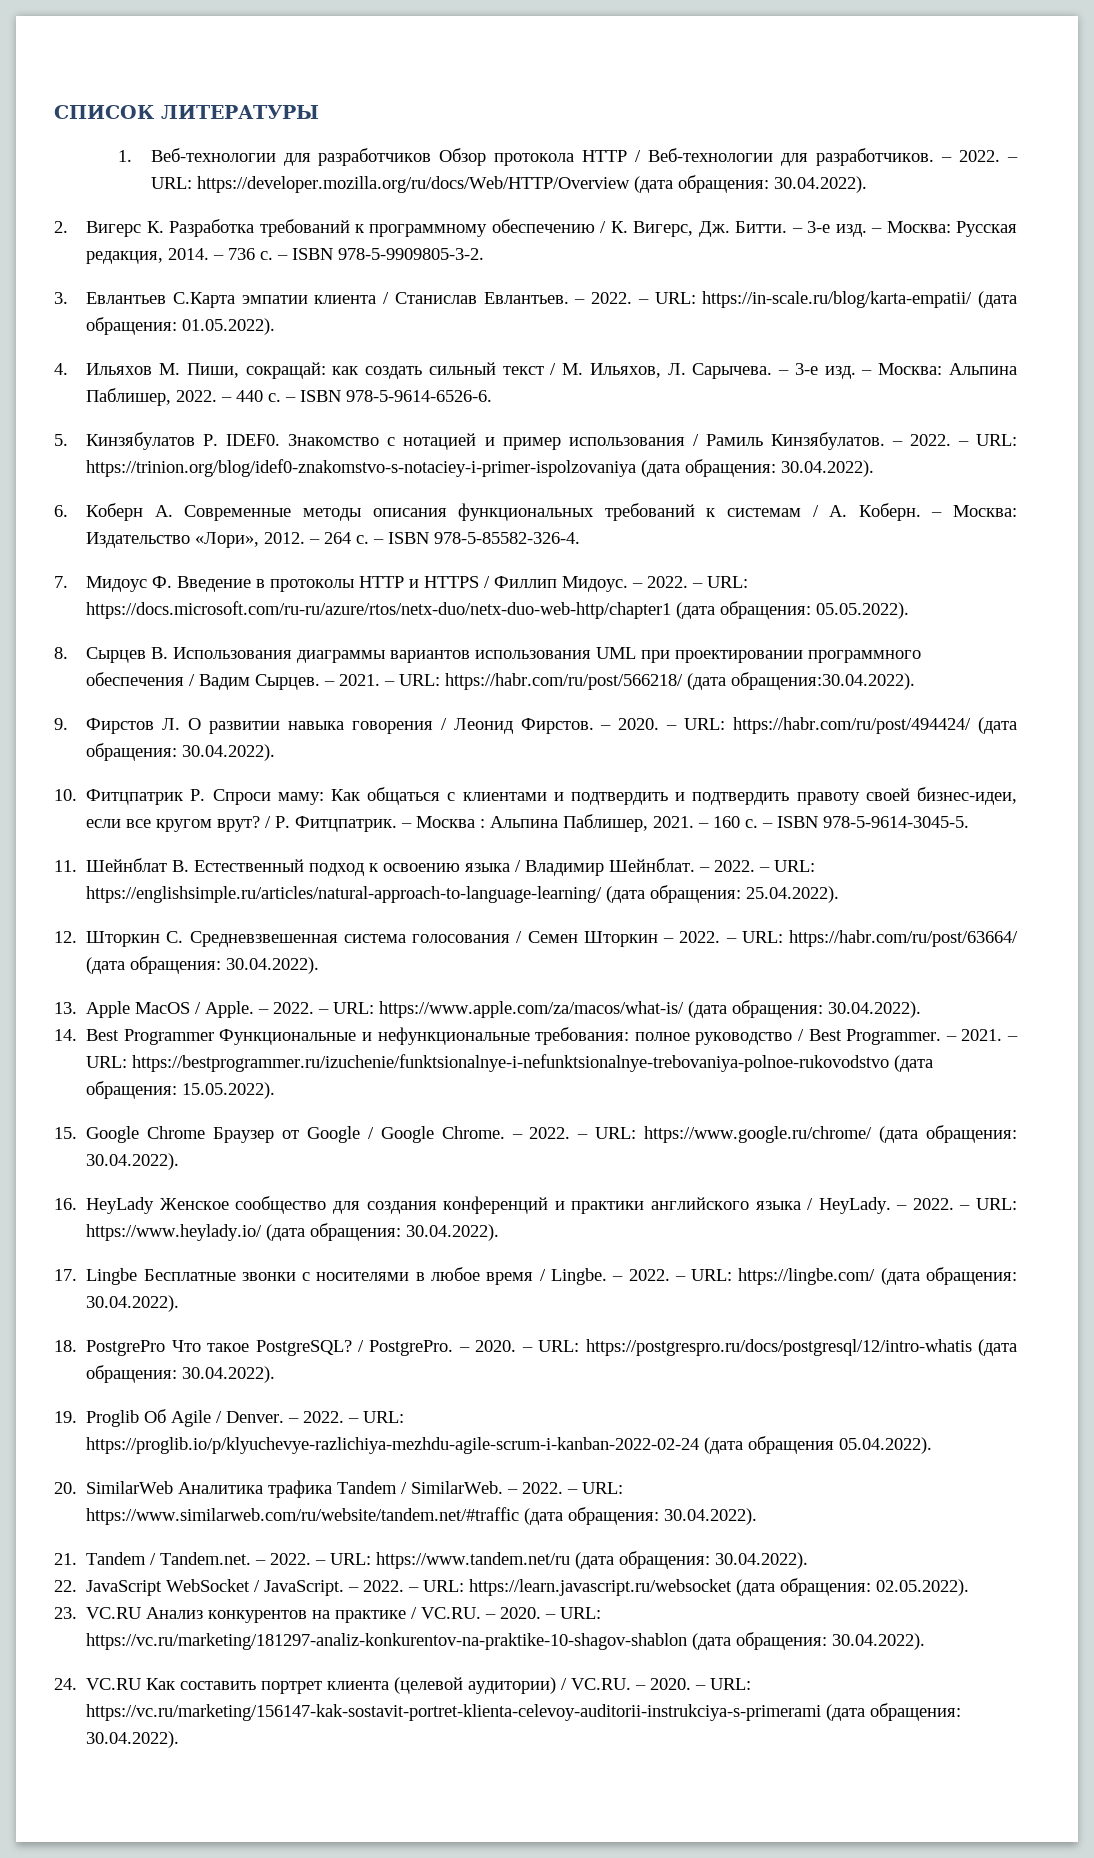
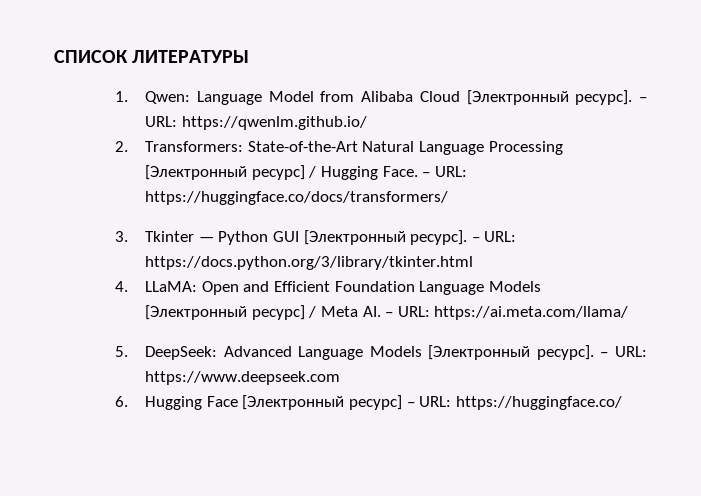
- 1. Веб-технологии для разработчиков Обзор протокола HTTP / Веб-технологии для разработчиков. – 2022. – URL: https://developer.mozilla.org/ru/docs/Web/HTTP/Overview (дата обращения: 30.04.2022).
- 2. Вигерс К. Разработка требований к программному обеспечению / К. Вигерс, Дж. Битти. – 3-е изд. – Москва: Русская редакция, 2014. – 736 с. – ISBN 978-5-9909805-3-2.
- 3. Евлантьев С.Карта эмпатии клиента / Станислав Евлантьев. – 2022. – URL: https://in-scale.ru/blog/karta-empatii/ (дата обращения: 01.05.2022).
- 4. Ильяхов М. Пиши, сокращай: как создать сильный текст / М. Ильяхов, Л. Сарычева. – 3-е изд. – Москва: Альпина Паблишер, 2022. – 440 с. – ISBN 978-5-9614-6526-6.
- 5. Кинзябулатов Р. IDEF0. Знакомство с нотацией и пример использования / Рамиль Кинзябулатов. – 2022. – URL: https://trinion.org/blog/idef0-znakomstvo-s-notaciey-i-primer-ispolzovaniya (дата обращения: 30.04.2022).
- 6. Коберн А. Современные методы описания функциональных требований к системам / А. Коберн. – Москва: Издательство «Лори», 2012. – 264 с. – ISBN 978-5-85582-326-4.
- 7. Мидоус Ф. Введение в протоколы HTTP и HTTPS / Филлип Мидоус. – 2022. – URL: https://docs.microsoft.com/ru-ru/azure/rtos/netx-duo/netx-duo-web-http/chapter1 (дата обращения: 05.05.2022).
- 8. Сырцев В. Использования диаграммы вариантов использования UML при проектировании программного обеспечения / Вадим Сырцев. – 2021. – URL: https://habr.com/ru/post/566218/ (дата обращения:30.04.2022).
- 9. Фирстов Л. О развитии навыка говорения / Леонид Фирстов. – 2020. – URL: https://habr.com/ru/post/494424/ (дата обращения: 30.04.2022).
- 10. Фитцпатрик Р. Спроси маму: Как общаться с клиентами и подтвердить и подтвердить правоту своей бизнес-идеи, если все кругом врут? / Р. Фитцпатрик. – Москва : Альпина Паблишер, 2021. – 160 с. – ISBN 978-5-9614-3045-5.
- 11. Шейнблат В. Естественный подход к освоению языка / Владимир Шейнблат. – 2022. – URL: https://englishsimple.ru/articles/natural-approach-to-language-learning/ (дата обращения: 25.04.2022).
- 12. Шторкин С. Средневзвешенная система голосования / Семен Шторкин – 2022. – URL: https://habr.com/ru/post/63664/ (дата обращения: 30.04.2022).
- 13. Apple MacOS / Apple. – 2022. – URL: https://www.apple.com/za/macos/what-is/ (дата обращения: 30.04.2022).
- 14. Best Programmer Функциональные и нефункциональные требования: полное руководство / Best Programmer. – 2021. – URL: https://bestprogrammer.ru/izuchenie/funktsionalnye-i-nefunktsionalnye-trebovaniya-polnoe-rukovodstvo (дата обращения: 15.05.2022).
- 15. Google Chrome Браузер от Google / Google Chrome. – 2022. – URL: https://www.google.ru/chrome/ (дата обращения: 30.04.2022).
- 16. HeyLady Женское сообщество для создания конференций и практики английского языка / HeyLady. – 2022. – URL: https://www.heylady.io/ (дата обращения: 30.04.2022).
- 17. Lingbe Бесплатные звонки с носителями в любое время / Lingbe. – 2022. – URL: https://lingbe.com/ (дата обращения: 30.04.2022).
- 18. PostgrePro Что такое PostgreSQL? / PostgrePro. – 2020. – URL: https://postgrespro.ru/docs/postgresql/12/intro-whatis (дата обращения: 30.04.2022).
- 19. Proglib Об Agile / Denver. – 2022. – URL: https://proglib.io/p/klyuchevye-razlichiya-mezhdu-agile-scrum-i-kanban-2022-02-24 (дата обращения 05.04.2022).
- 20. SimilarWeb Аналитика трафика Tandem / SimilarWeb. – 2022. – URL: https://www.similarweb.com/ru/website/tandem.net/#traffic (дата обращения: 30.04.2022).
- 21. Tandem / Tandem.net. – 2022. – URL: https://www.tandem.net/ru (дата обращения: 30.04.2022).
- 22. JavaScript WebSocket / JavaScript. – 2022. – URL: https://learn.javascript.ru/websocket (дата обращения: 02.05.2022).
- 23. VC.RU Анализ конкурентов на практике / VC.RU. – 2020. – URL: https://vc.ru/marketing/181297-analiz-konkurentov-na-praktike-10-shagov-shablon (дата обращения: 30.04.2022).
- 24. VC.RU Как составить портрет клиента (целевой аудитории) / VC.RU. – 2020. – URL: https://vc.ru/marketing/156147-kak-sostavit-portret-klienta-celevoy-auditorii-instrukciya-s-primerami (дата обращения: 30.04.2022).
+ 1. Qwen: Language Model from Alibaba Cloud [Электронный ресурс]. – URL: https://qwenlm.github.io/
+ 2. Transformers: State-of-the-Art Natural Language Processing [Электронный ресурс] / Hugging Face. – URL: https://huggingface.co/docs/transformers/
+ 3. Tkinter — Python GUI [Электронный ресурс]. – URL: https://docs.python.org/3/library/tkinter.html
+ 4. LLaMA: Open and Efficient Foundation Language Models [Электронный ресурс] / Meta AI. – URL: https://ai.meta.com/llama/
+ 5. DeepSeek: Advanced Language Models [Электронный ресурс]. – URL: https://www.deepseek.com
+ 6. Hugging Face [Электронный ресурс] – URL: https://huggingface.co/

